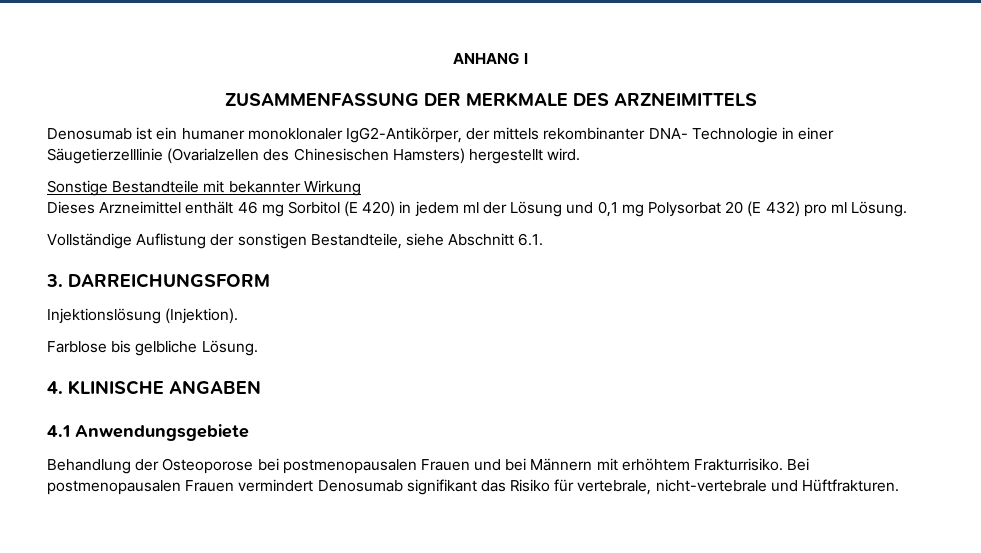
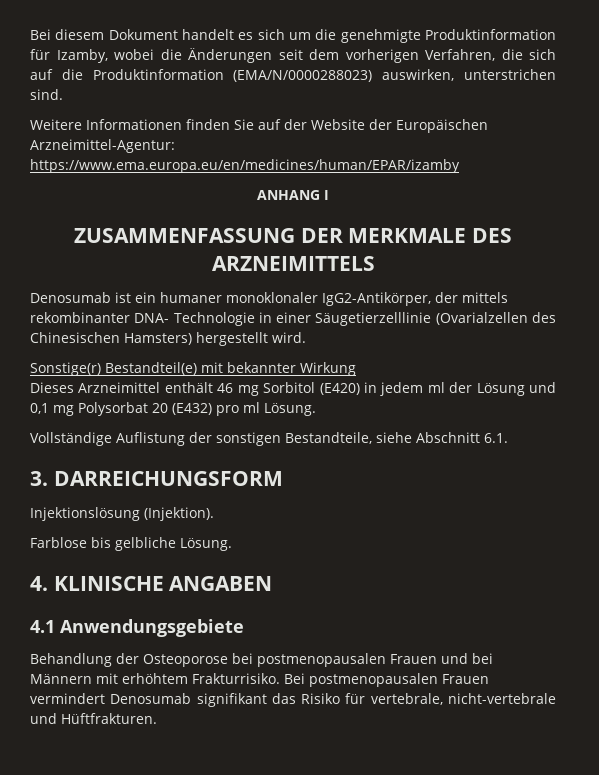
+ Bei diesem Dokument handelt es sich um die genehmigte Produktinformation für Izamby, wobei die Änderungen seit dem vorherigen Verfahren, die sich auf die Produktinformation (EMA/N/0000288023) auswirken, unterstrichen sind.
+ Weitere Informationen finden Sie auf der Website der Europäischen Arzneimittel-Agentur: https://www.ema.europa.eu/en/medicines/human/EPAR/izamby
- Sonstige Bestandteile mit bekannter Wirkung
+ Sonstige(r) Bestandteil(e) mit bekannter Wirkung
- Dieses Arzneimittel enthält 46 mg Sorbitol (E 420) in jedem ml der Lösung und 0,1 mg Polysorbat 20 (E 432) pro ml Lösung.
+ Dieses Arzneimittel enthält 46 mg Sorbitol (E420) in jedem ml der Lösung und 0,1 mg Polysorbat 20 (E432) pro ml Lösung.

